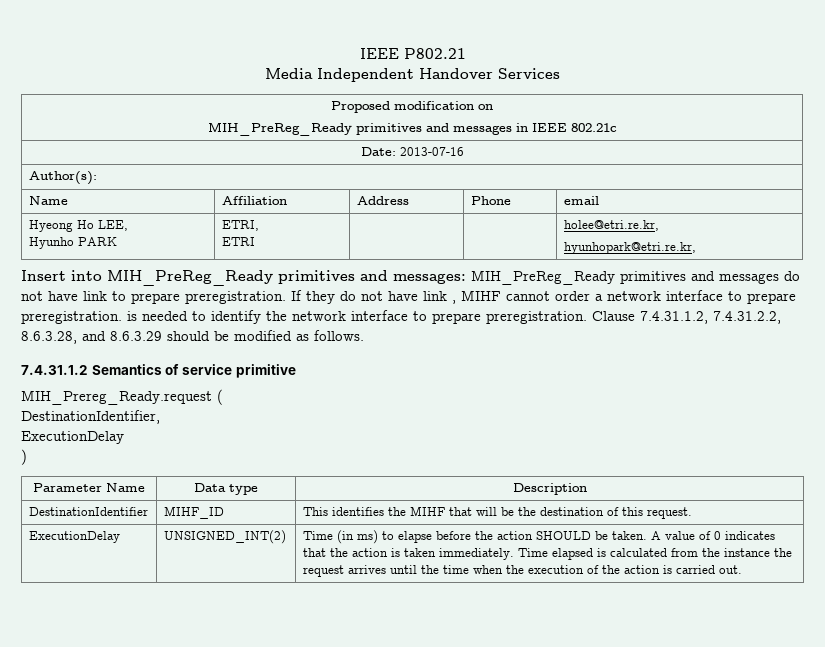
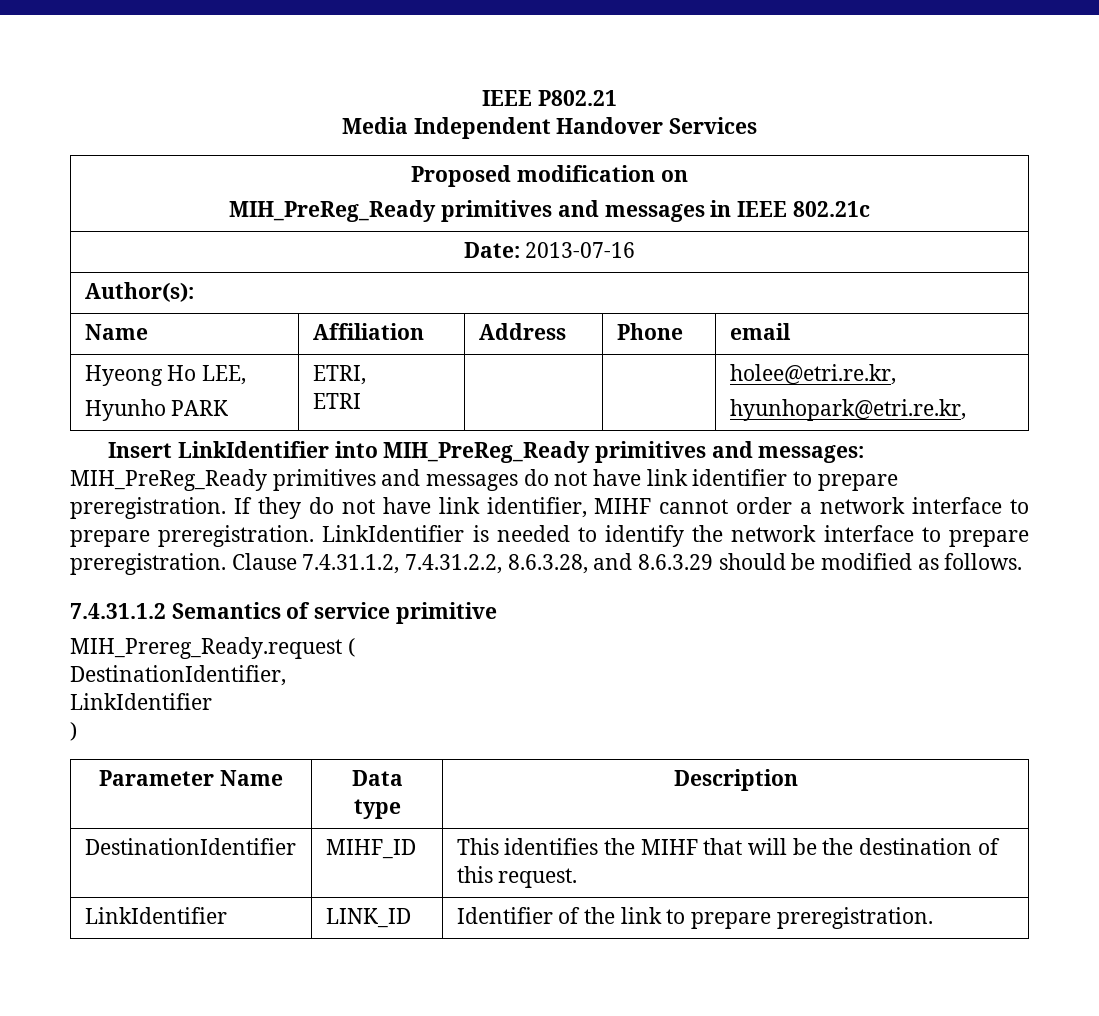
- Insert into MIH_PreReg_Ready primitives and messages: MIH_PreReg_Ready primitives and messages do not have link to prepare preregistration.
+ Insert LinkIdentifier into MIH_PreReg_Ready primitives and messages: MIH_PreReg_Ready primitives and messages do not have link identifier to prepare preregistration.
- If they do not have link , MIHF cannot order a network interface to prepare preregistration. is needed to identify the network interface to prepare preregistration.
+ If they do not have link identifier, MIHF cannot order a network interface to prepare preregistration. LinkIdentifier is needed to identify the network interface to prepare preregistration.
  DestinationIdentifier,
- ExecutionDelay
+ LinkIdentifier
- ExecutionDelay | UNSIGNED_INT(2) | Time (in ms) to elapse before the action SHOULD be taken. A value of 0 indicates that the action is taken immediately. Time elapsed is calculated from the instance the request arrives until the time when the execution of the action is carried out.
+ LinkIdentifier | LINK_ID | Identifier of the link to prepare preregistration.

